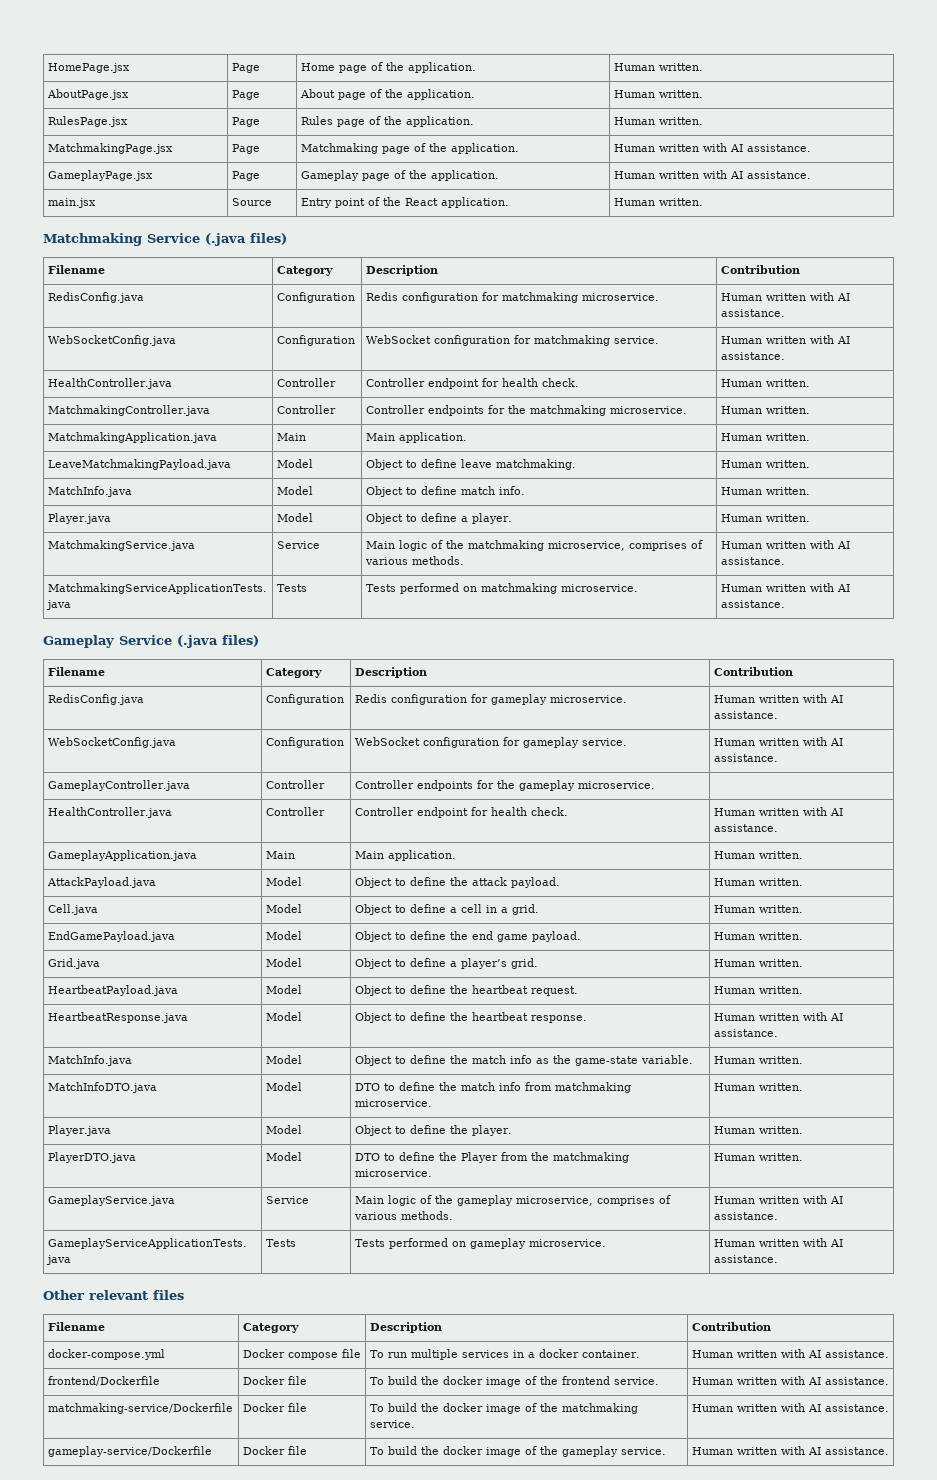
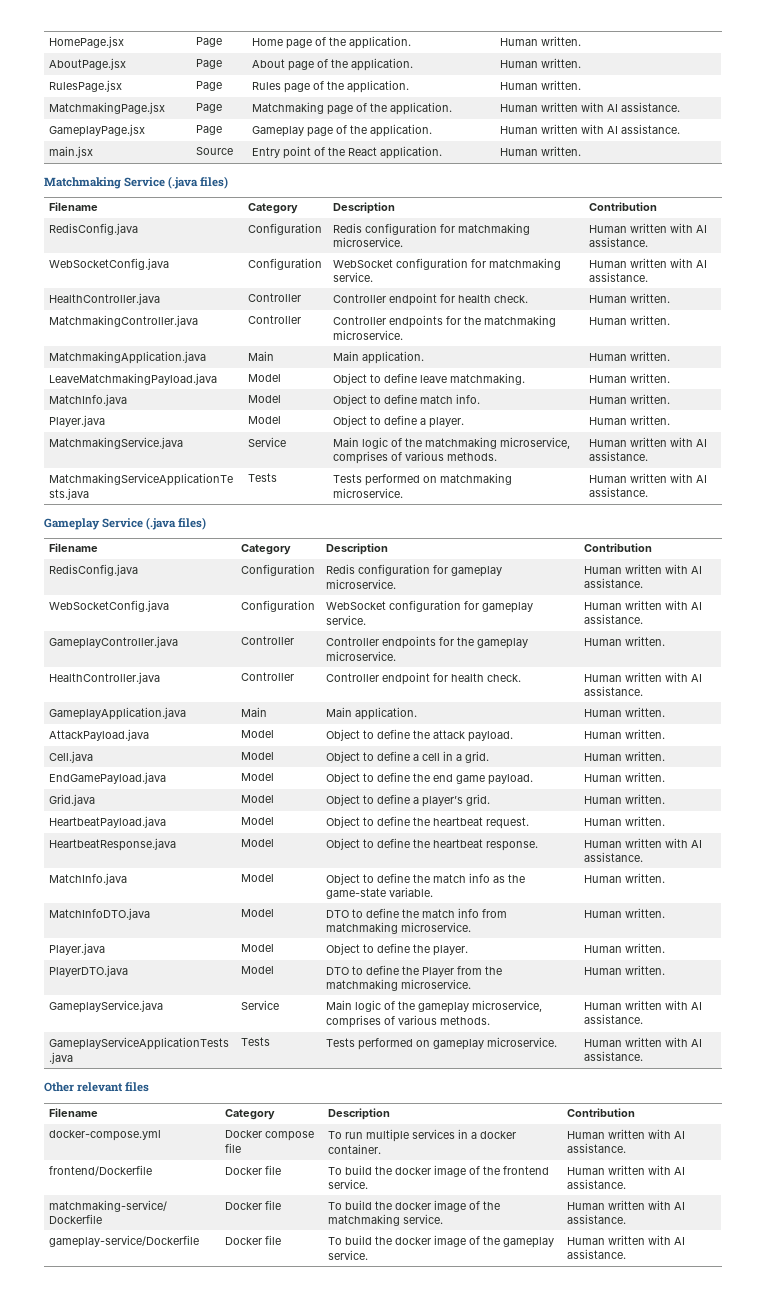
- GameplayController.java | Controller | Controller endpoints for the gameplay microservice. |
+ GameplayController.java | Controller | Controller endpoints for the gameplay microservice. | Human written.

